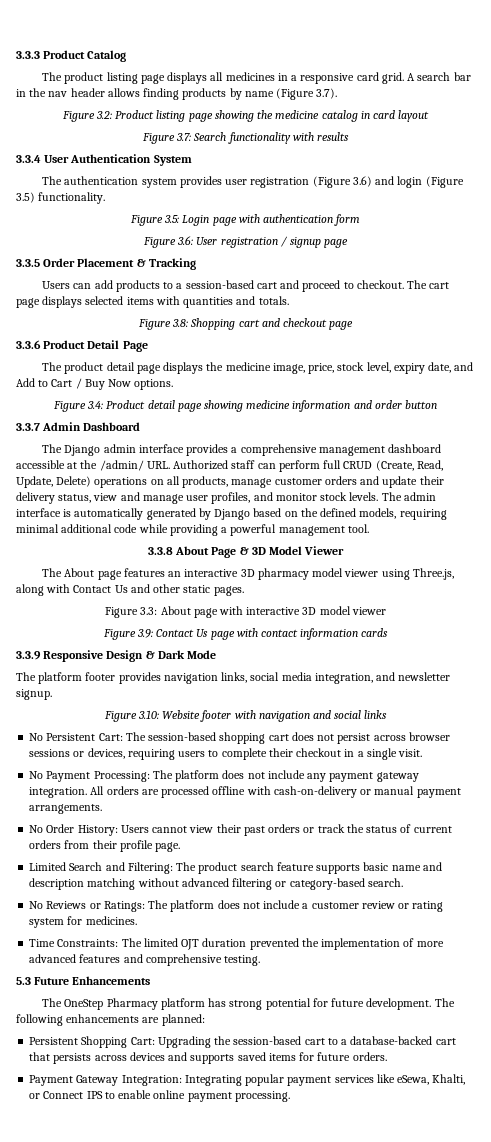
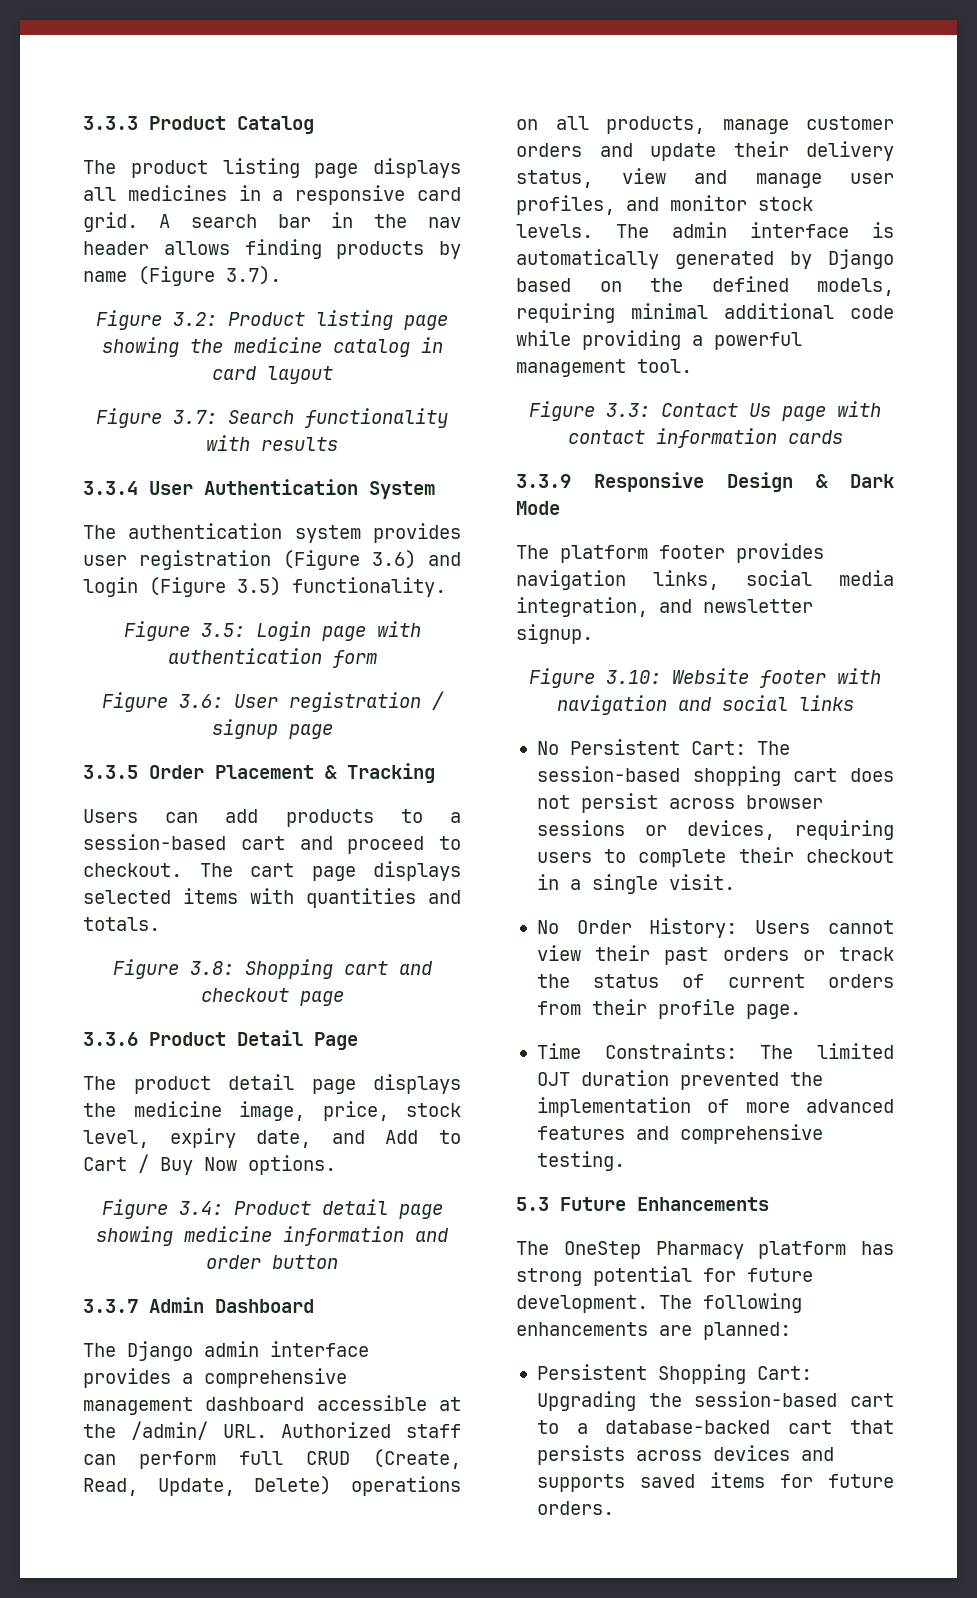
- 3.3.8 About Page & 3D Model Viewer
- The About page features an interactive 3D pharmacy model viewer using Three.js, along with Contact Us and other static pages.
- Figure 3.3: About page with interactive 3D model viewer
- Figure 3.9: Contact Us page with contact information cards
+ Figure 3.3: Contact Us page with contact information cards
- No Payment Processing: The platform does not include any payment gateway integration. All orders are processed offline with cash-on-delivery or manual payment arrangements.
- Limited Search and Filtering: The product search feature supports basic name and description matching without advanced filtering or category-based search.
- No Reviews or Ratings: The platform does not include a customer review or rating system for medicines.
- Payment Gateway Integration: Integrating popular payment services like eSewa, Khalti, or Connect IPS to enable online payment processing.

